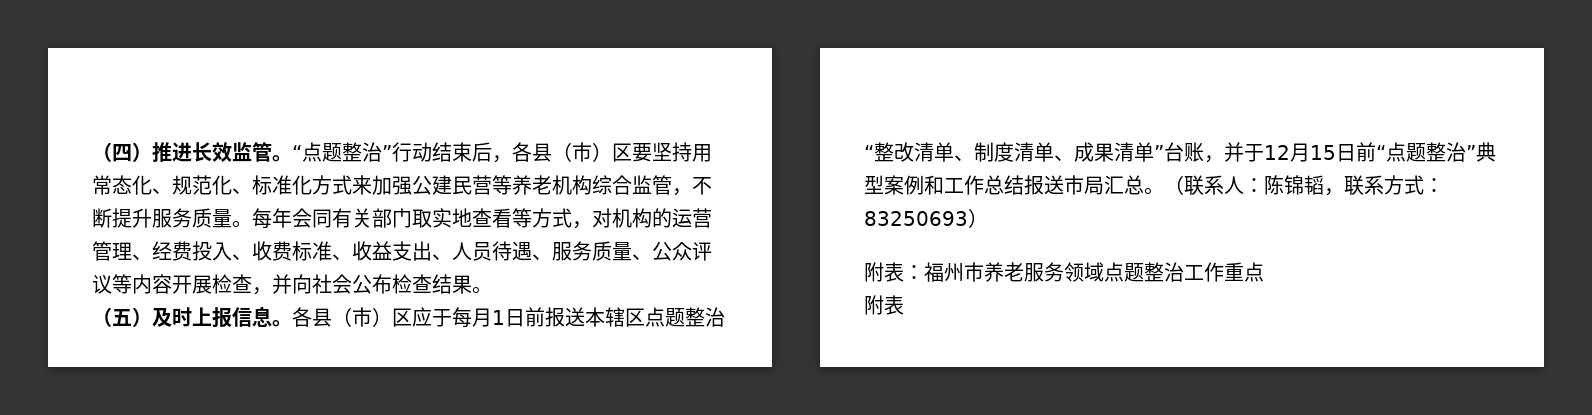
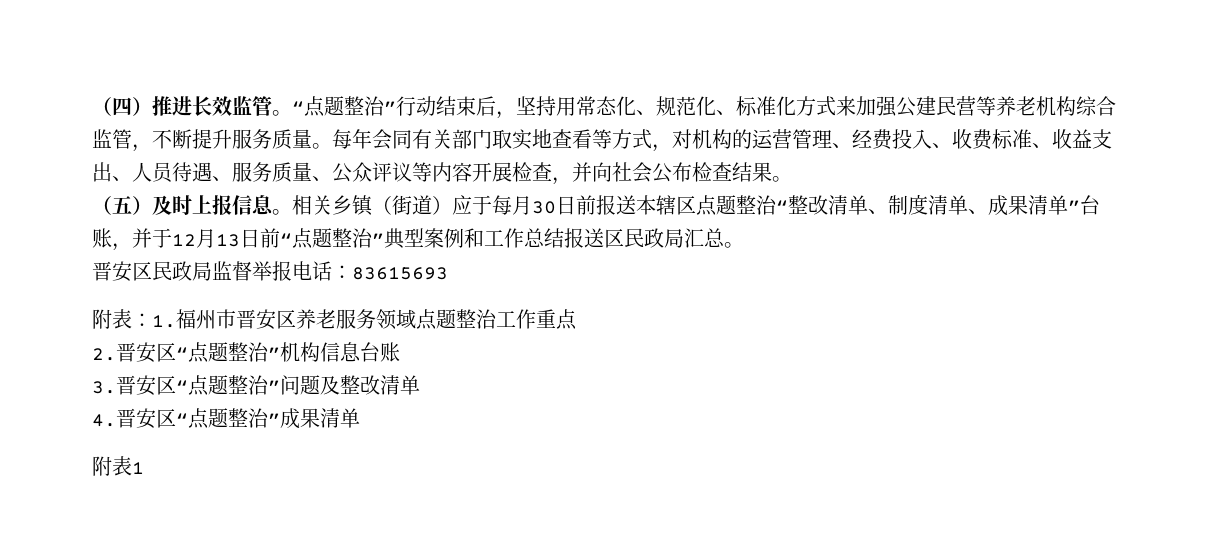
- “点题整治”行动结束后，各县（市）区要坚持用常态化、规范化、标准化方式来加强公建民营等养老机构综合监管，不断提升服务质量。
+ “点题整治”行动结束后，坚持用常态化、规范化、标准化方式来加强公建民营等养老机构综合监管，不断提升服务质量。
- 各县（市）区应于每月1日前报送本辖区点题整治“整改清单、制度清单、成果清单”台账，并于12月15日前“点题整治”典型案例和工作总结报送市局汇总。（联系人：陈锦韬，联系方式：83250693）
- 附表：福州市养老服务领域点题整治工作重点
- 附表
+ 相关乡镇（街道）应于每月30日前报送本辖区点题整治“整改清单、制度清单、成果清单”台账，并于12月13日前“点题整治”典型案例和工作总结报送区民政局汇总。
+ 晋安区民政局监督举报电话：83615693
+ 附表：1.福州市晋安区养老服务领域点题整治工作重点
+ 2.晋安区“点题整治”机构信息台账
+ 3.晋安区“点题整治”问题及整改清单
+ 4.晋安区“点题整治”成果清单
+ 附表1

